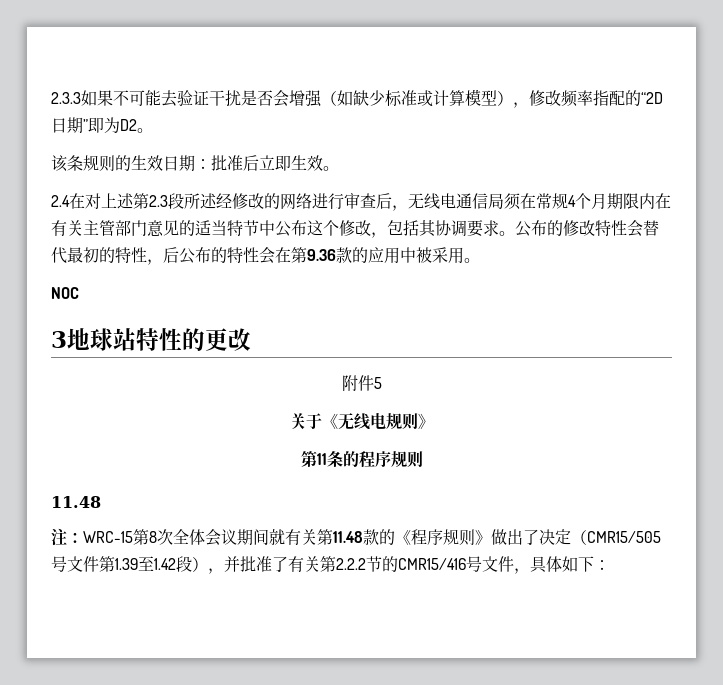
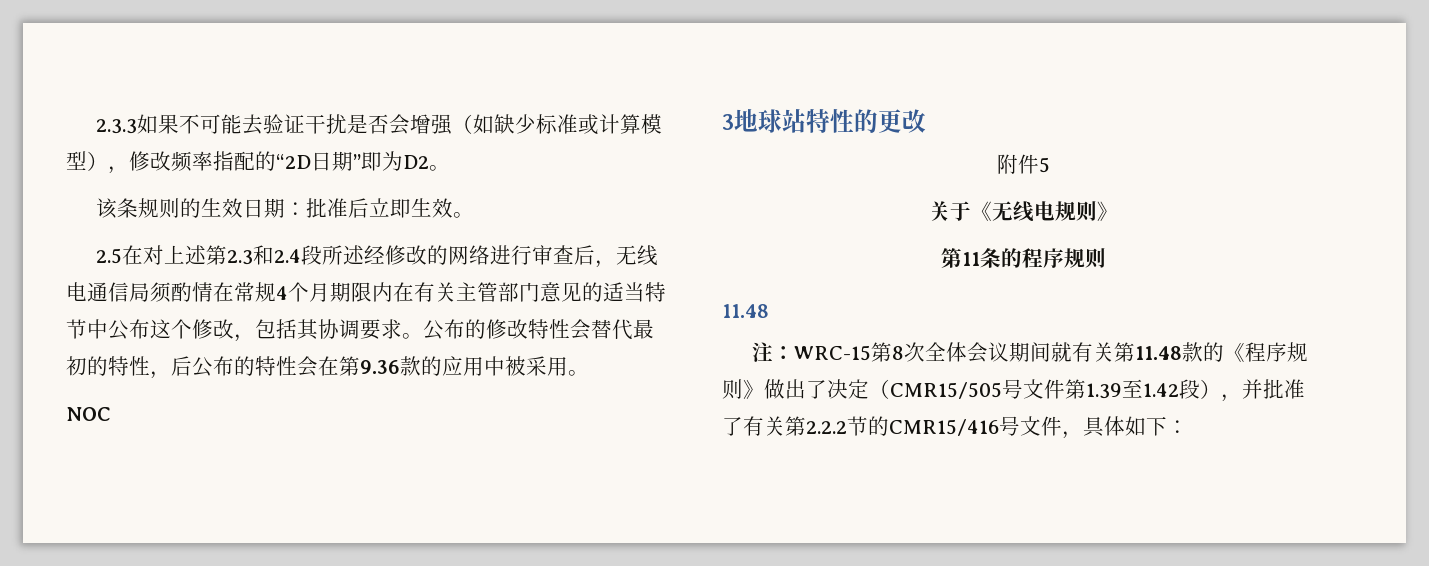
- 2.4在对上述第2.3段所述经修改的网络进行审查后，无线电通信局须在常规4个月期限内在有关主管部门意见的适当特节中公布这个修改，包括其协调要求。
+ 2.5在对上述第2.3和2.4段所述经修改的网络进行审查后，无线电通信局须酌情在常规4个月期限内在有关主管部门意见的适当特节中公布这个修改，包括其协调要求。

